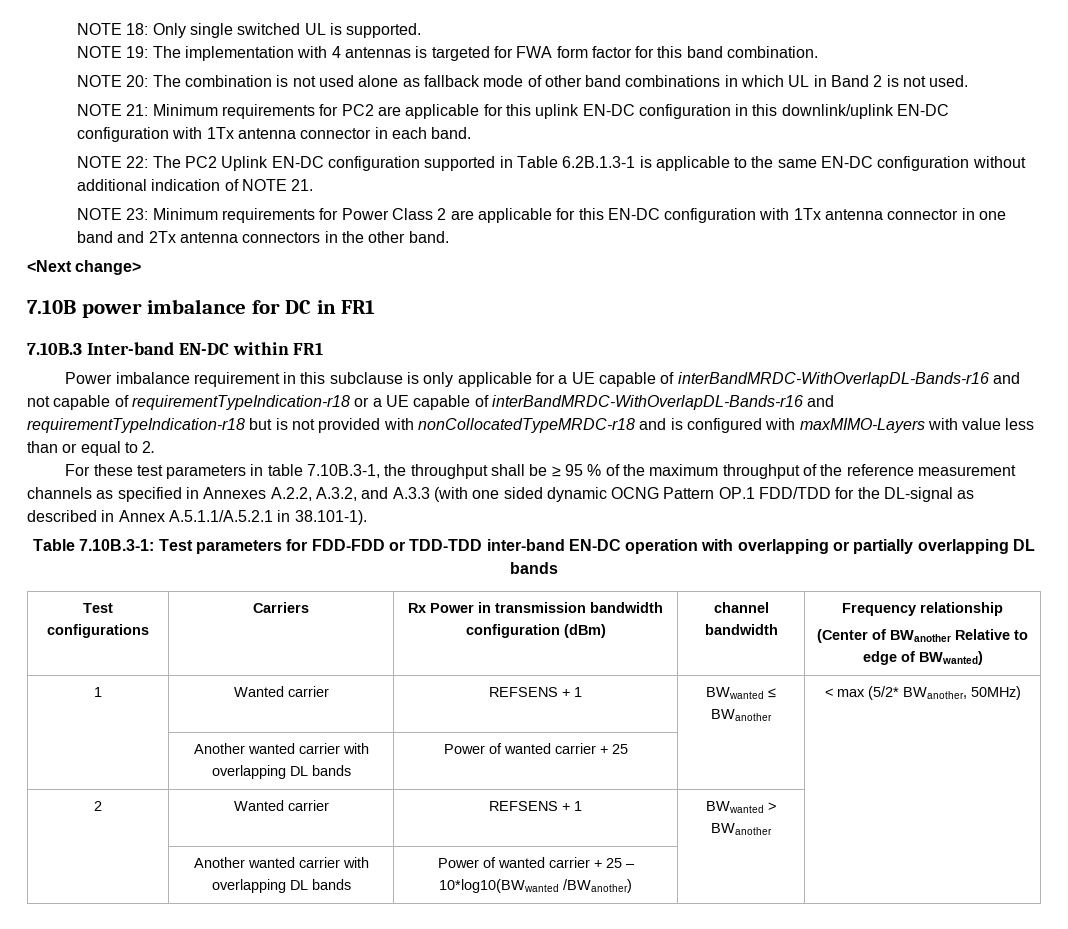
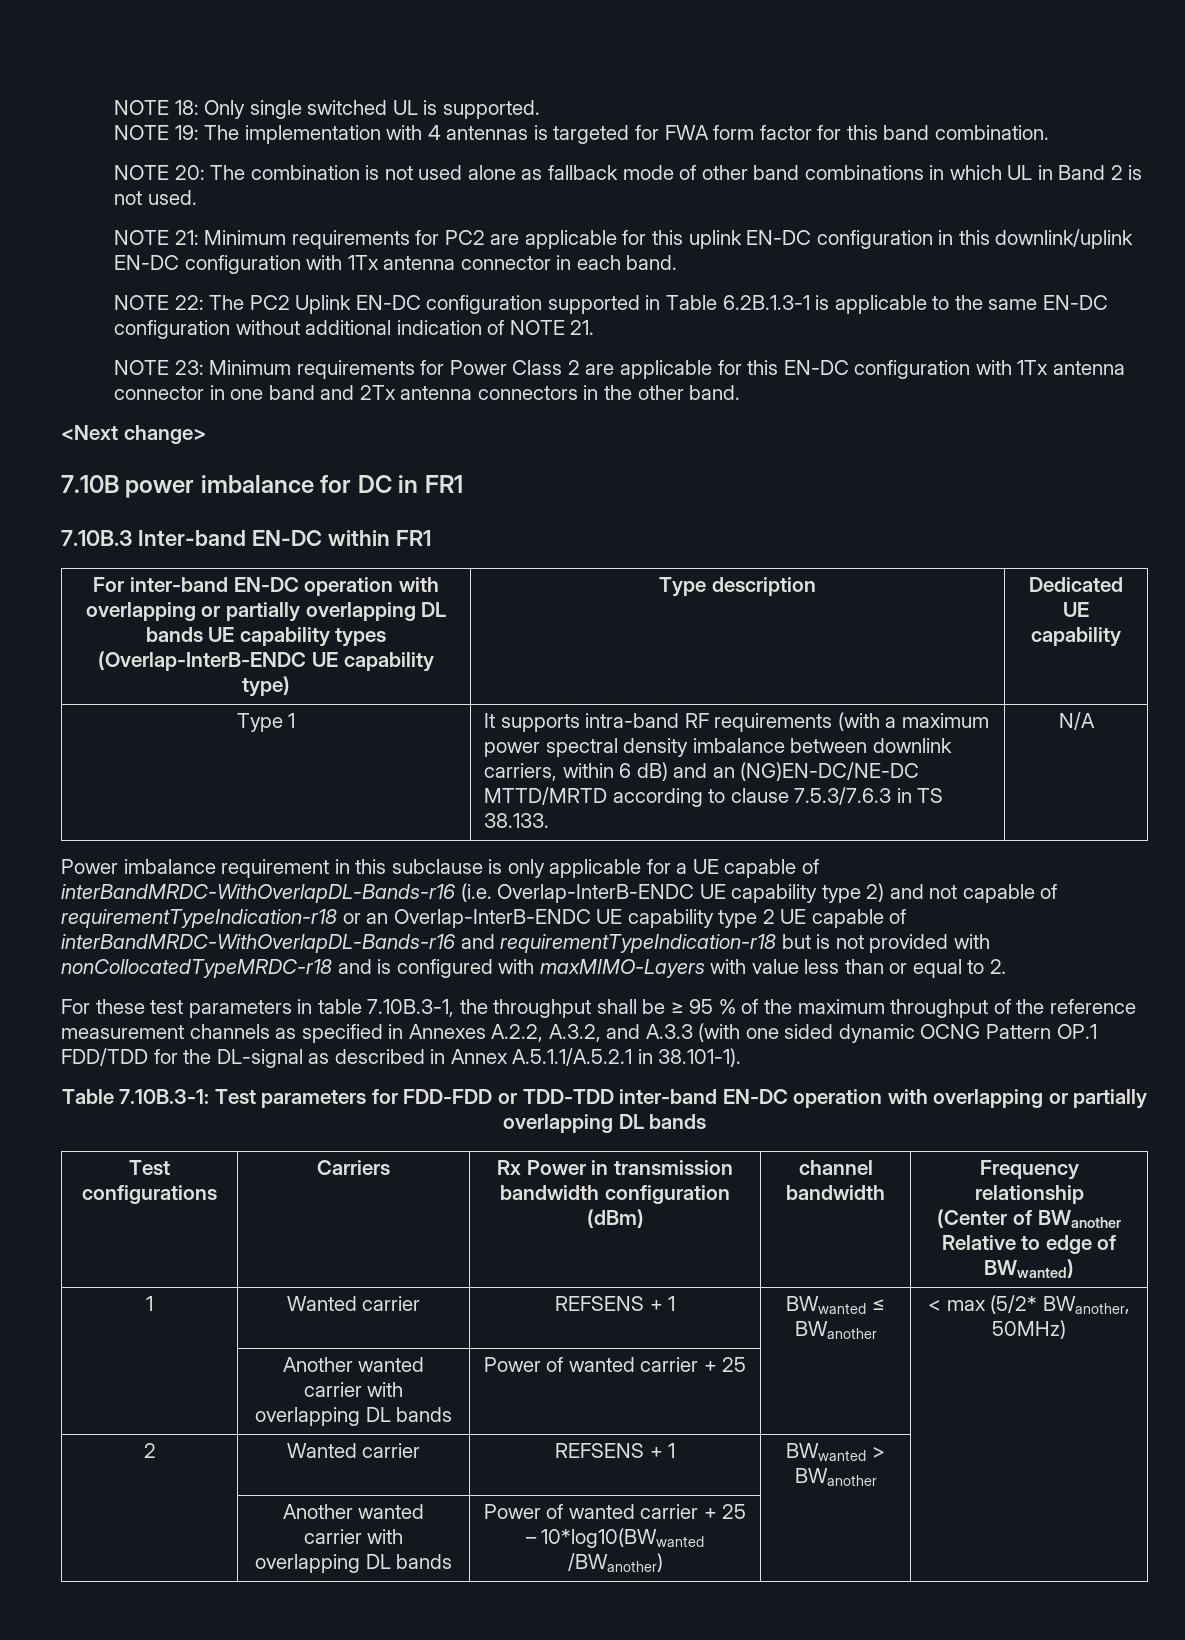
+ For inter-band EN-DC operation with overlapping or partially overlapping DL bands UE capability types (Overlap-InterB-ENDC UE capability type) | Type description | Dedicated UE capability
+ Type 1 | It supports intra-band RF requirements (with a maximum power spectral density imbalance between downlink carriers, within 6 dB) and an (NG)EN-DC/NE-DC MTTD/MRTD according to clause 7.5.3/7.6.3 in TS 38.133. | N/A
- Power imbalance requirement in this subclause is only applicable for a UE capable of interBandMRDC-WithOverlapDL-Bands-r16 and not capable of requirementTypeIndication-r18 or a UE capable of interBandMRDC-WithOverlapDL-Bands-r16 and requirementTypeIndication-r18 but is not provided with nonCollocatedTypeMRDC-r18 and is configured with maxMIMO-Layers with value less than or equal to 2.
+ Power imbalance requirement in this subclause is only applicable for a UE capable of interBandMRDC-WithOverlapDL-Bands-r16 (i.e. Overlap-InterB-ENDC UE capability type 2) and not capable of requirementTypeIndication-r18 or an Overlap-InterB-ENDC UE capability type 2 UE capable of interBandMRDC-WithOverlapDL-Bands-r16 and requirementTypeIndication-r18 but is not provided with nonCollocatedTypeMRDC-r18 and is configured with maxMIMO-Layers with value less than or equal to 2.

